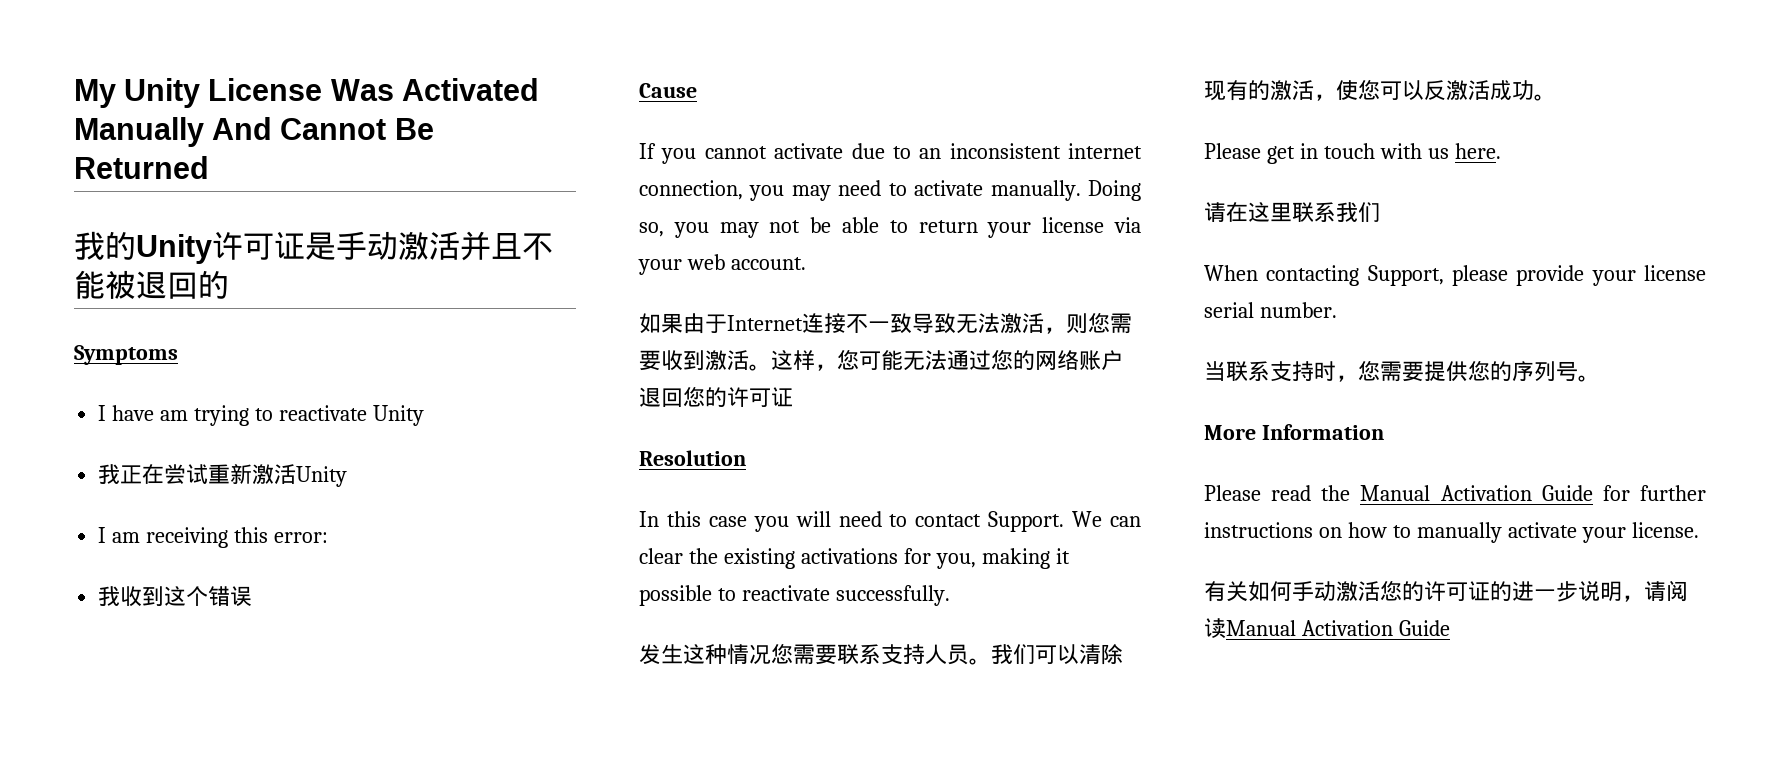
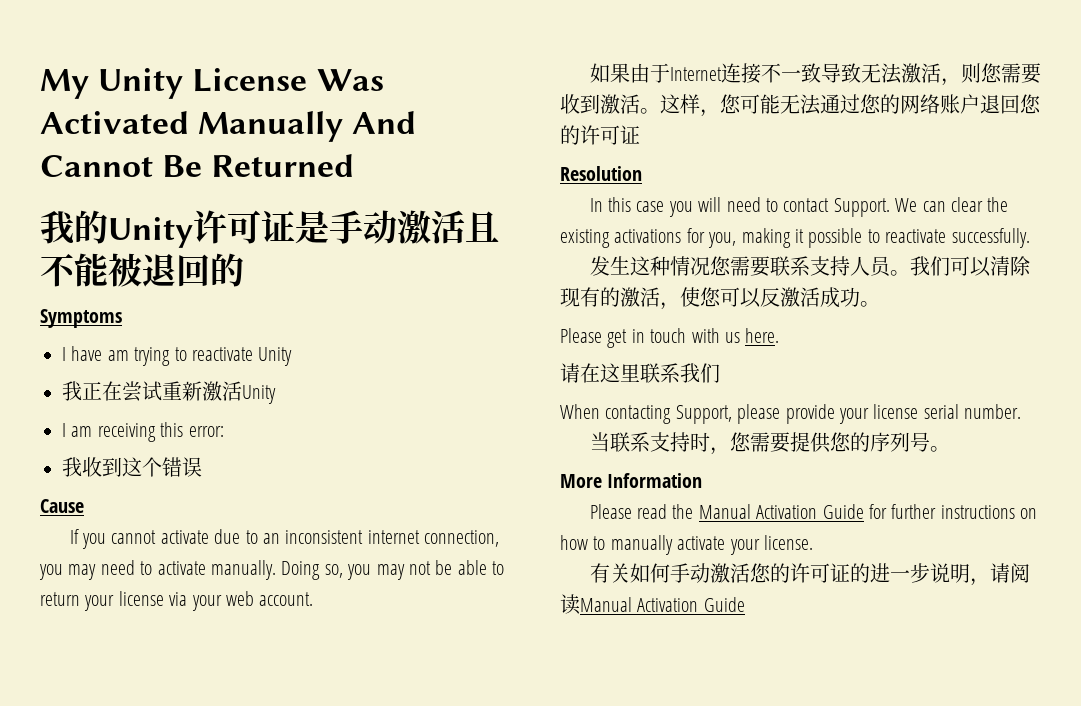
- 我的Unity许可证是手动激活并且不能被退回的
+ 我的Unity许可证是手动激活且不能被退回的

